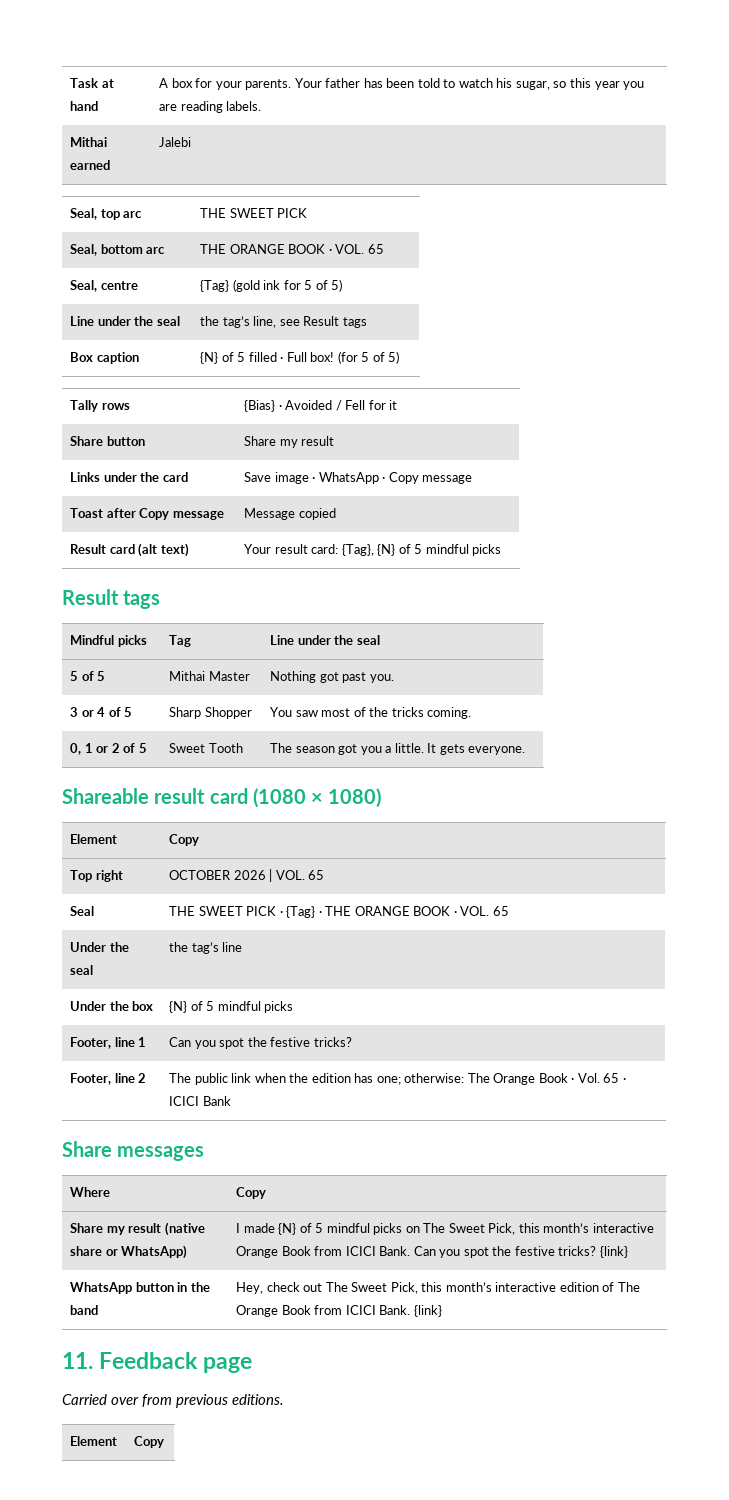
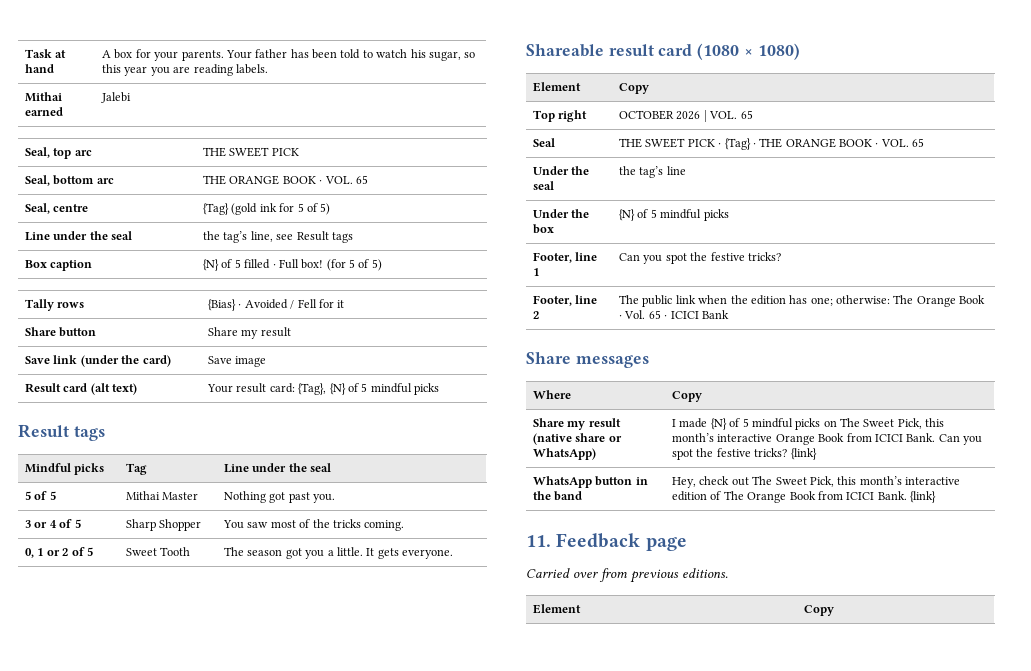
- Links under the card | Save image · WhatsApp · Copy message
- Toast after Copy message | Message copied
+ Save link (under the card) | Save image

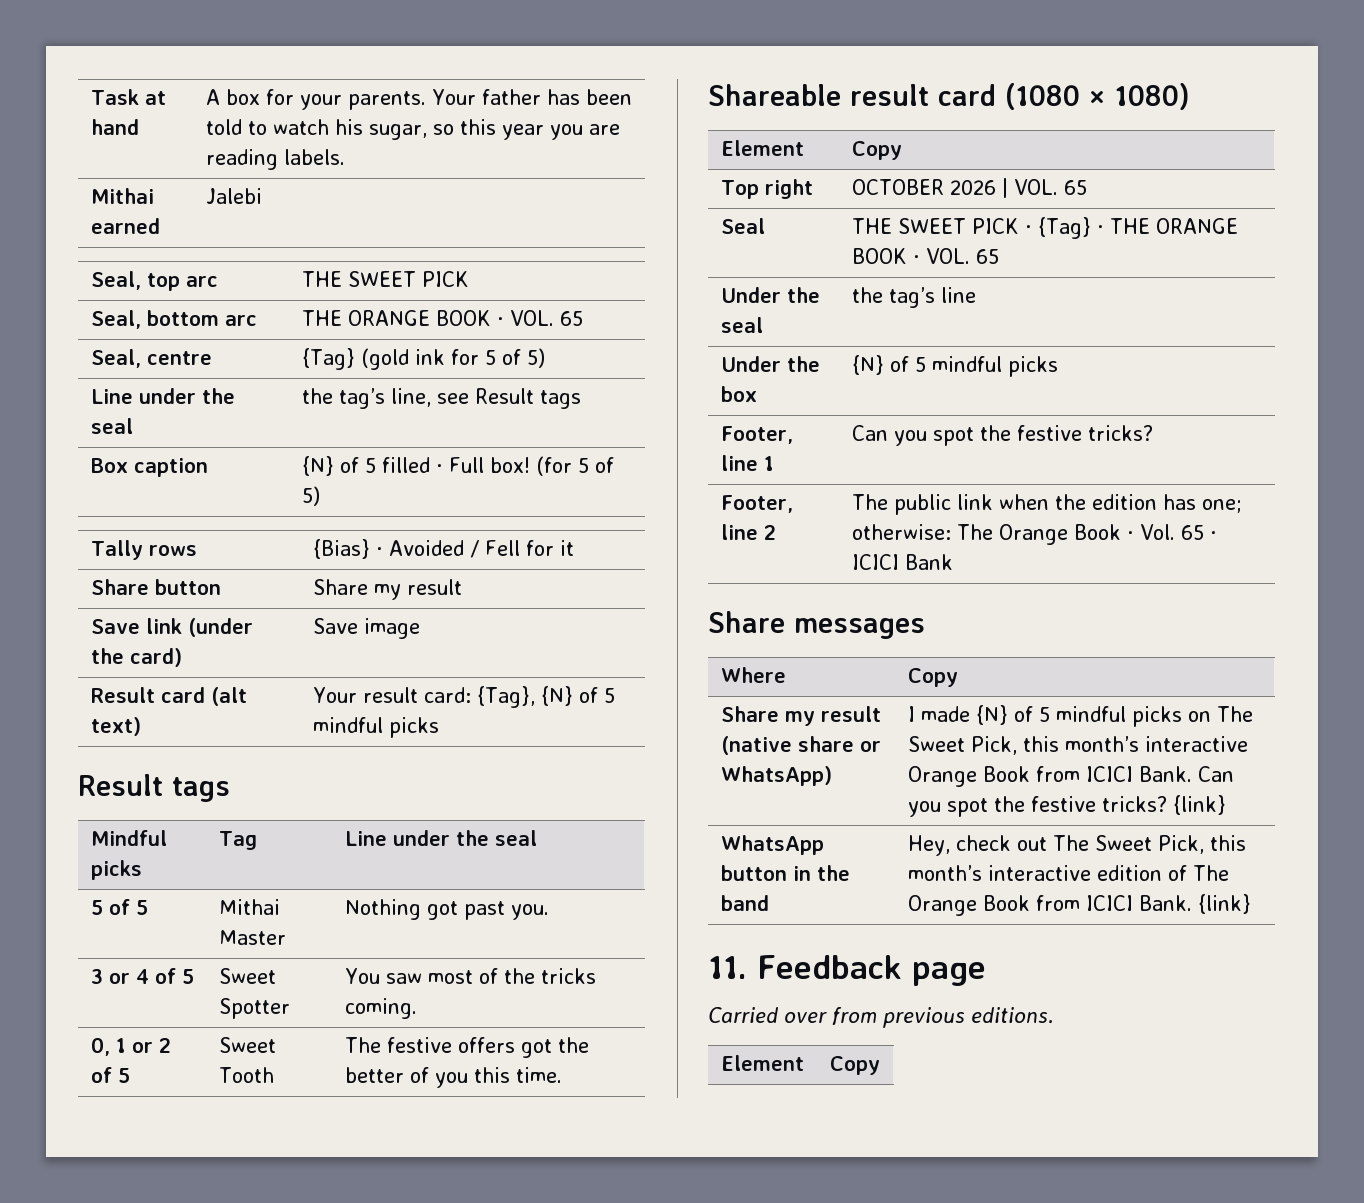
- 3 or 4 of 5 | Sharp Shopper | You saw most of the tricks coming.
+ 3 or 4 of 5 | Sweet Spotter | You saw most of the tricks coming.
- 0, 1 or 2 of 5 | Sweet Tooth | The season got you a little. It gets everyone.
+ 0, 1 or 2 of 5 | Sweet Tooth | The festive offers got the better of you this time.

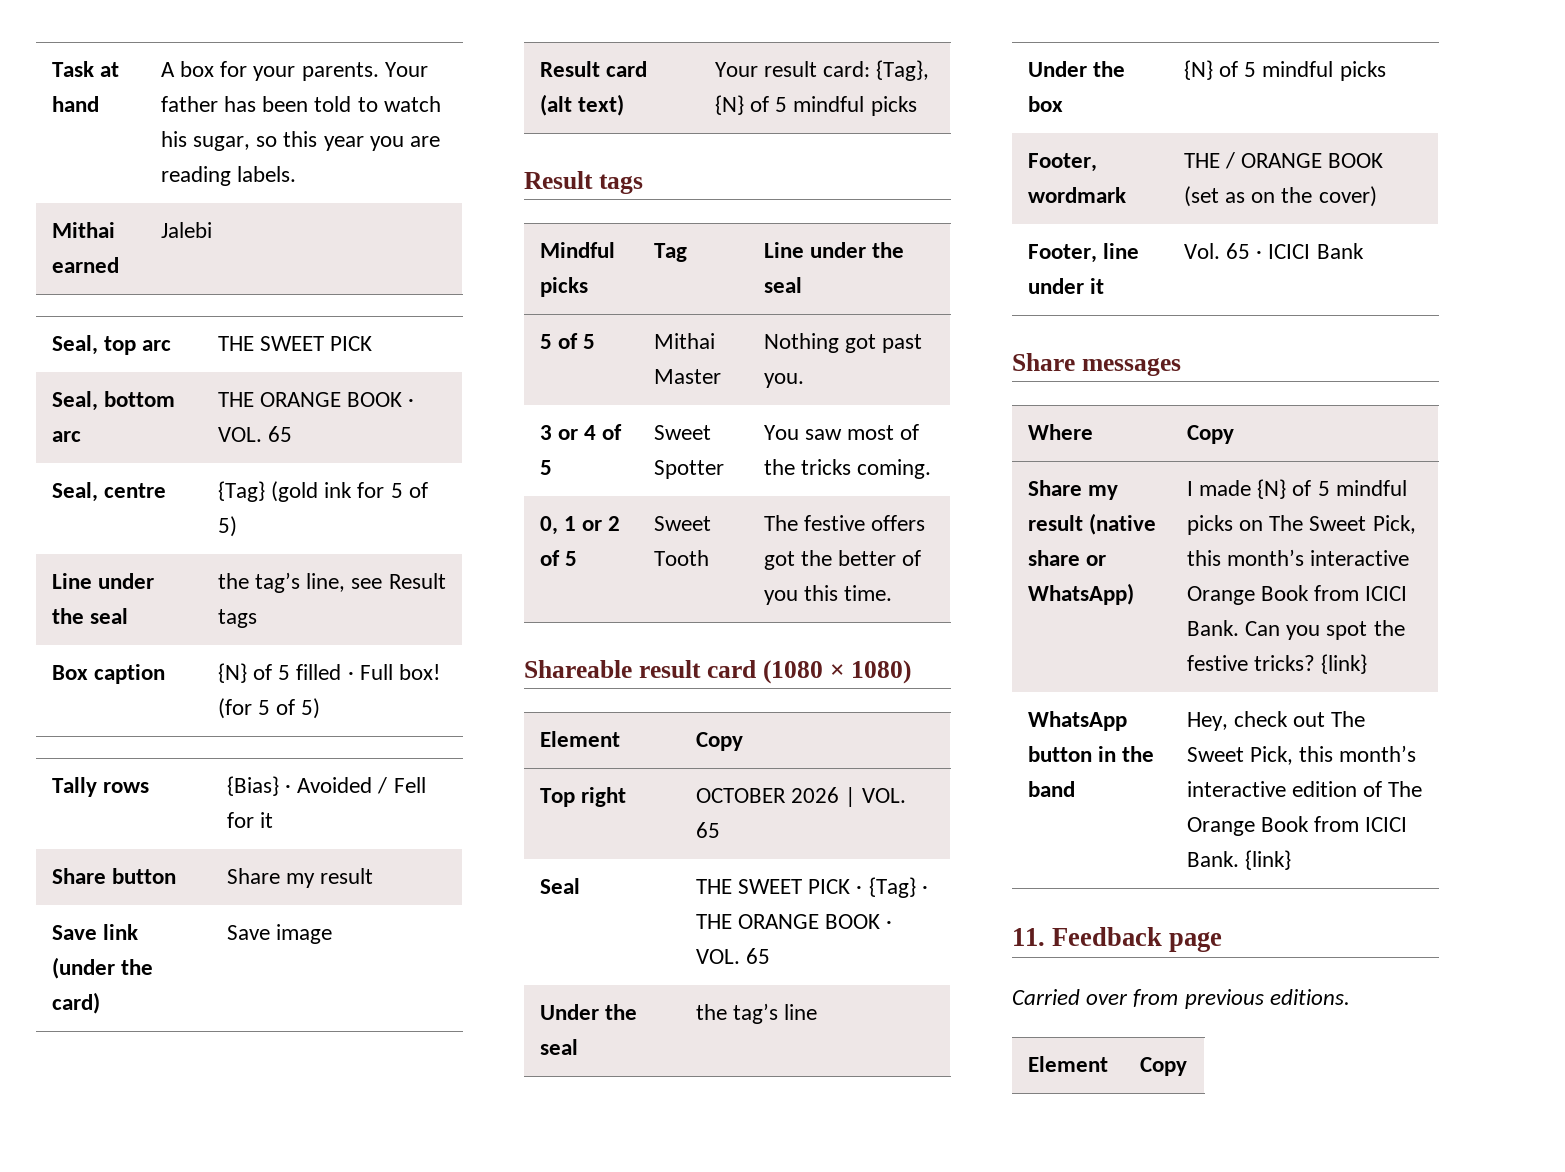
- Footer, line 1 | Can you spot the festive tricks?
- Footer, line 2 | The public link when the edition has one; otherwise: The Orange Book · Vol. 65 · ICICI Bank
+ Footer, wordmark | THE / ORANGE BOOK (set as on the cover)
+ Footer, line under it | Vol. 65 · ICICI Bank

